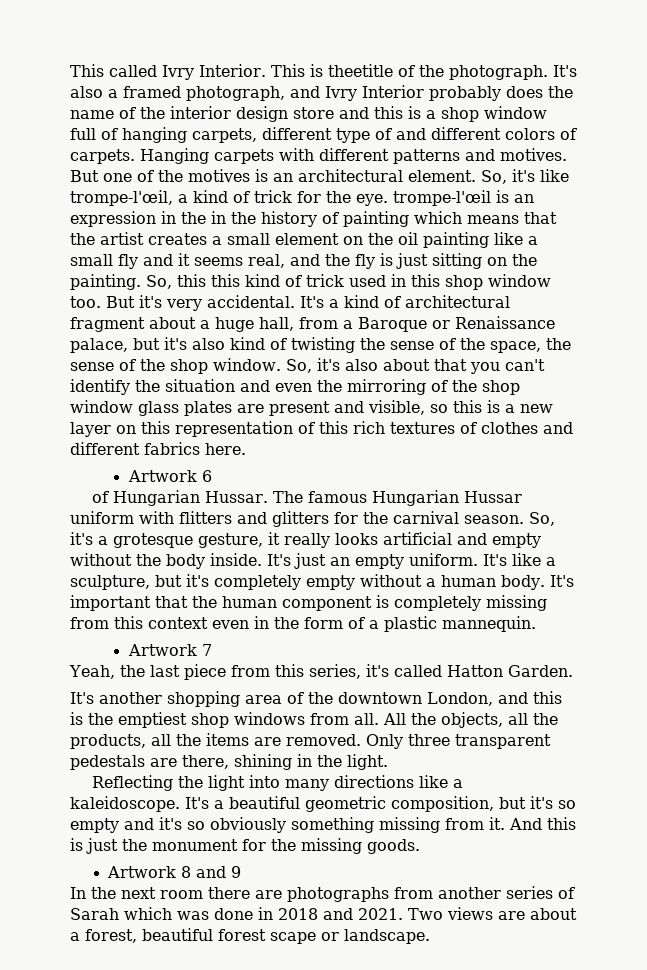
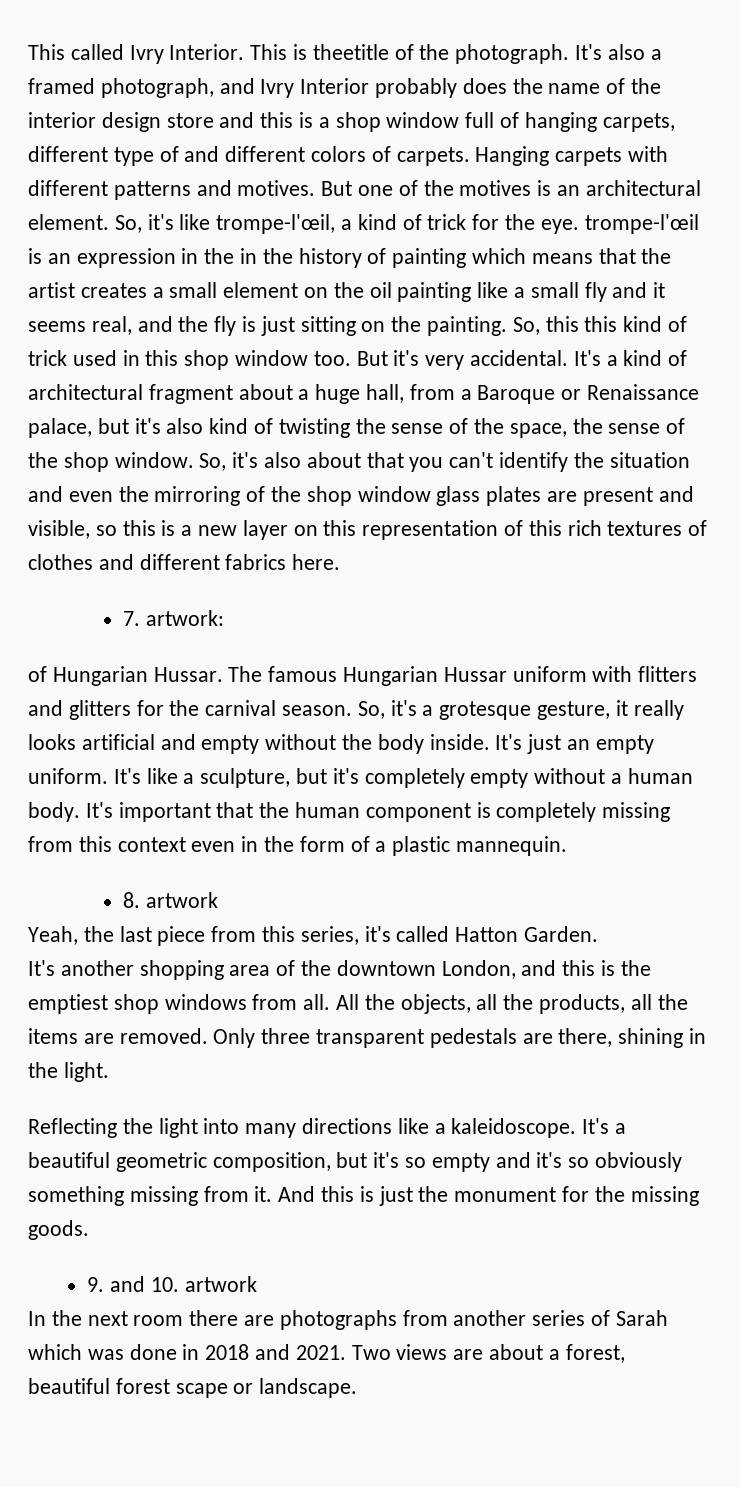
- Artwork 6
+ 7. artwork:
- Artwork 7
+ 8. artwork
- Artwork 8 and 9
+ 9. and 10. artwork

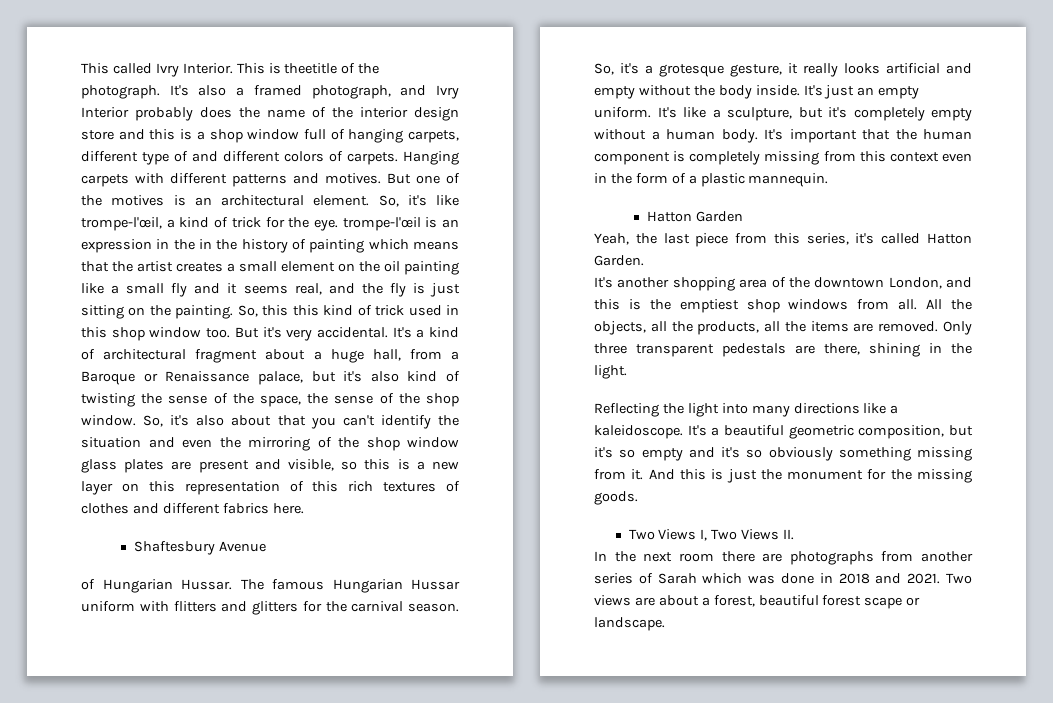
- 7. artwork:
+ Shaftesbury Avenue
- 8. artwork
+ Hatton Garden
- 9. and 10. artwork
+ Two Views I, Two Views II.

